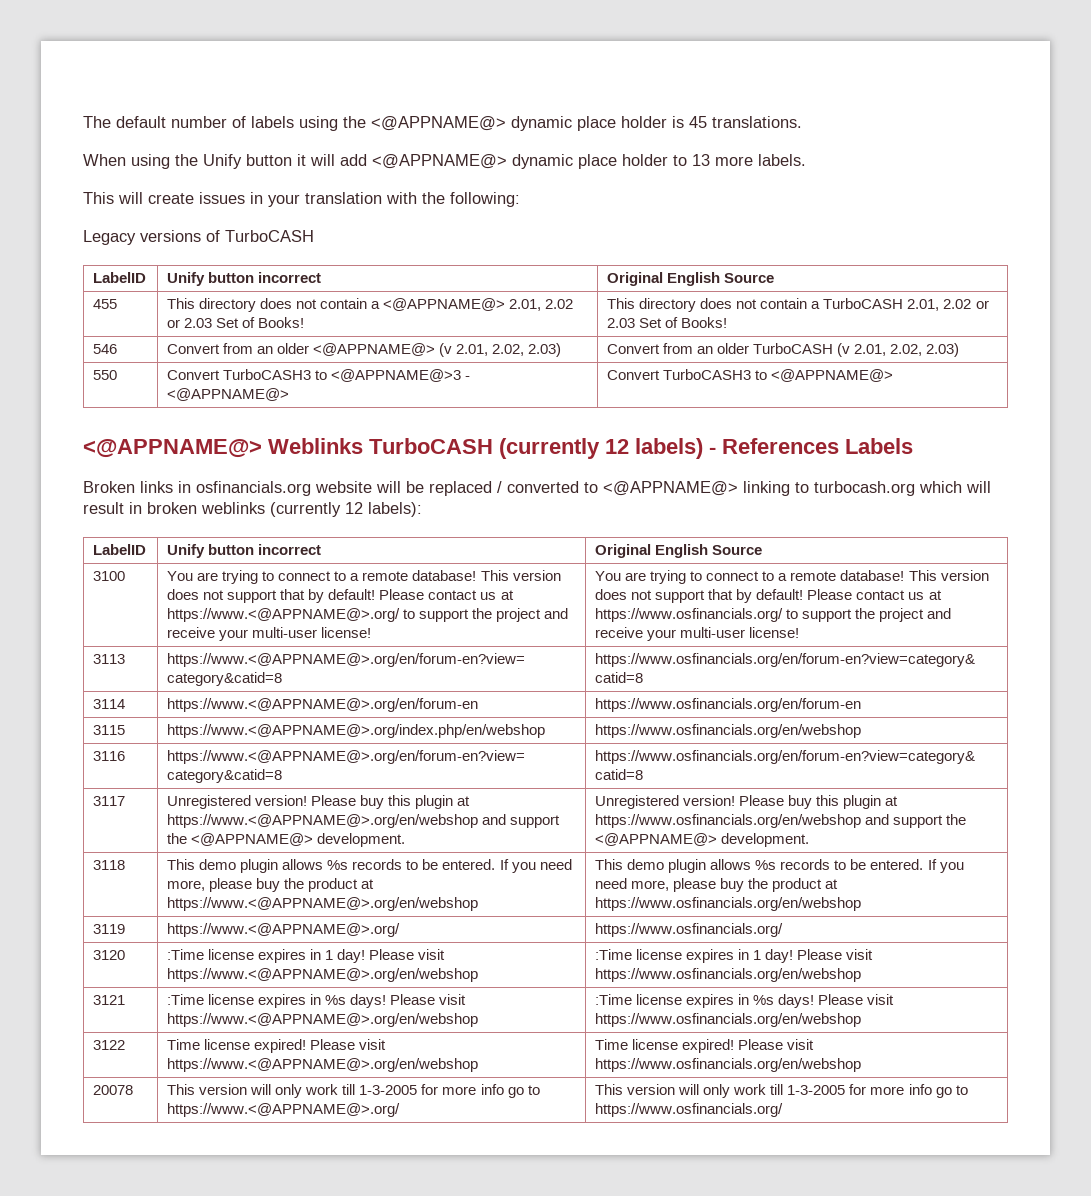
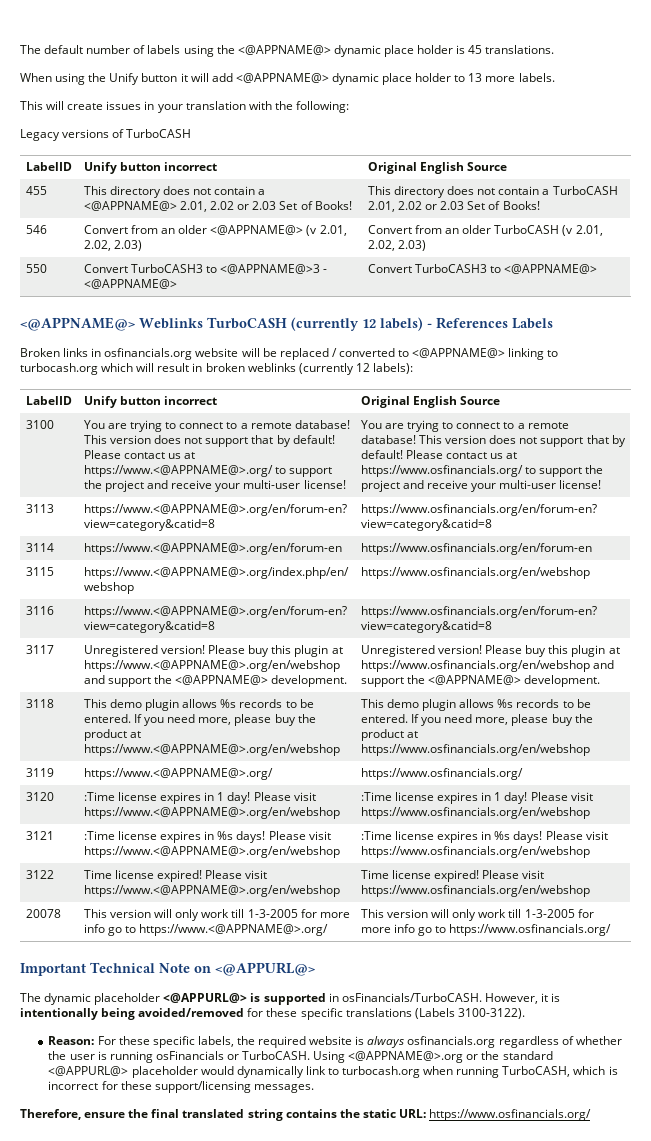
+ Important Technical Note on <@APPURL@>
+ The dynamic placeholder <@APPURL@> is supported in osFinancials/TurboCASH. However, it is intentionally being avoided/removed for these specific translations (Labels 3100-3122).
+ Reason: For these specific labels, the required website is always osfinancials.org regardless of whether the user is running osFinancials or TurboCASH. Using <@APPNAME@>.org or the standard <@APPURL@> placeholder would dynamically link to turbocash.org when running TurboCASH, which is incorrect for these support/licensing messages.
+ Therefore, ensure the final translated string contains the static URL: https://www.osfinancials.org/

